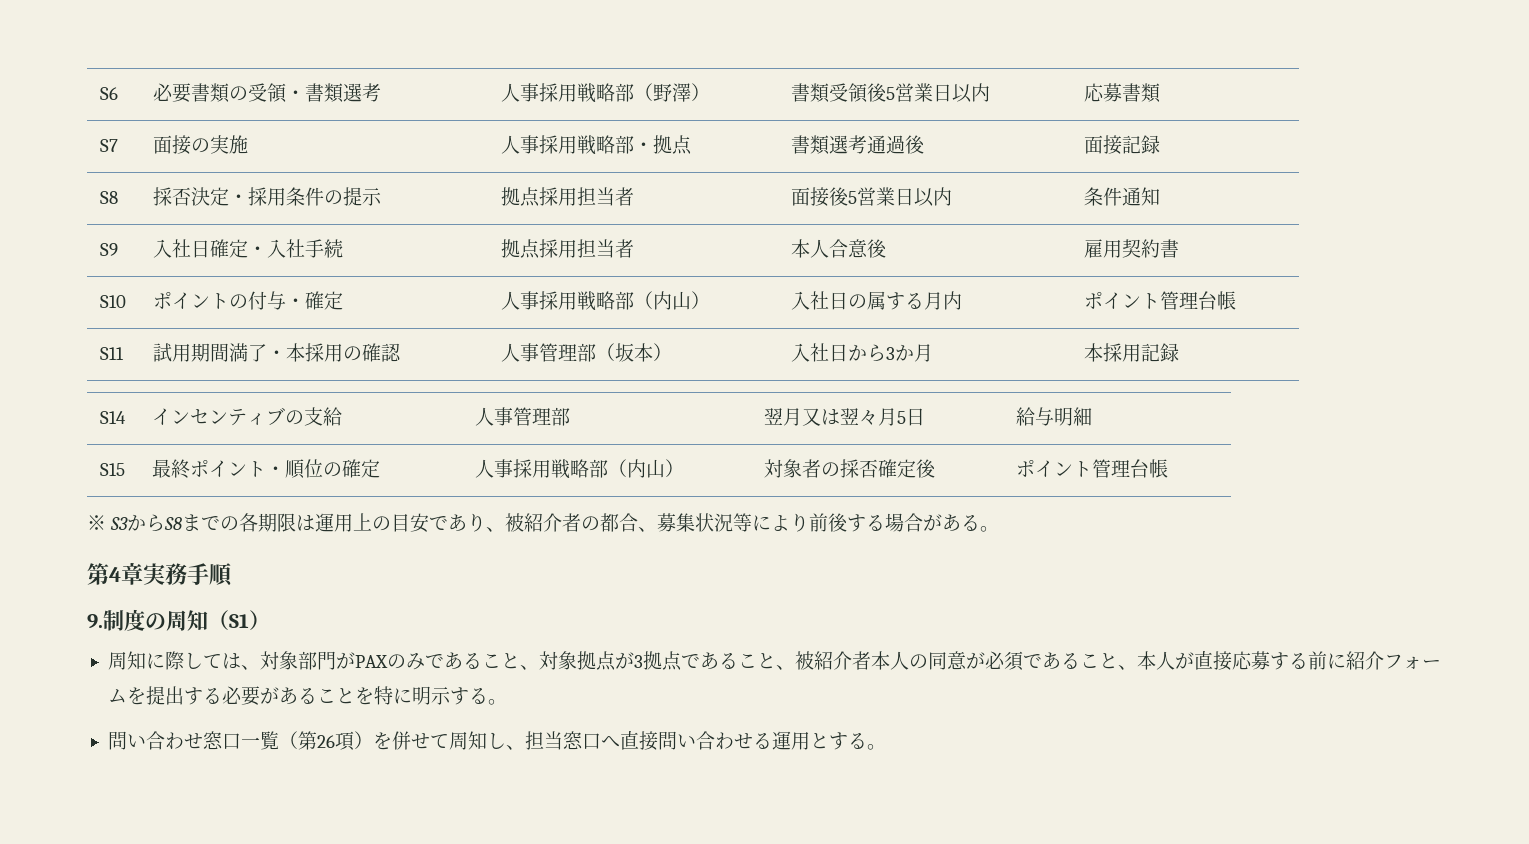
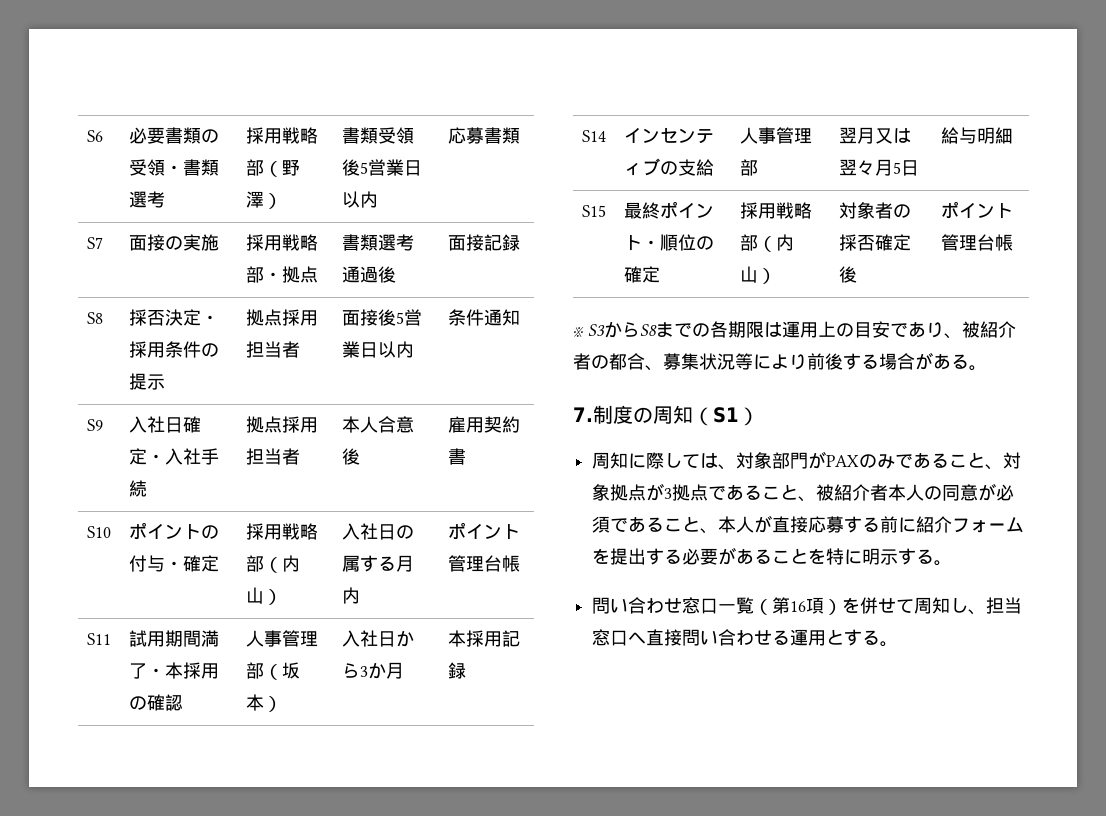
- S6 | 必要書類の受領・書類選考 | 人事採用戦略部（野澤） | 書類受領後5営業日以内 | 応募書類
+ S6 | 必要書類の受領・書類選考 | 採用戦略部（野澤） | 書類受領後5営業日以内 | 応募書類
- S7 | 面接の実施 | 人事採用戦略部・拠点 | 書類選考通過後 | 面接記録
+ S7 | 面接の実施 | 採用戦略部・拠点 | 書類選考通過後 | 面接記録
- S10 | ポイントの付与・確定 | 人事採用戦略部（内山） | 入社日の属する月内 | ポイント管理台帳
+ S10 | ポイントの付与・確定 | 採用戦略部（内山） | 入社日の属する月内 | ポイント管理台帳
- S15 | 最終ポイント・順位の確定 | 人事採用戦略部（内山） | 対象者の採否確定後 | ポイント管理台帳
+ S15 | 最終ポイント・順位の確定 | 採用戦略部（内山） | 対象者の採否確定後 | ポイント管理台帳
- 第4章実務手順
- 9.制度の周知（S1）
+ 7.制度の周知（S1）
- 問い合わせ窓口一覧（第26項）を併せて周知し、担当窓口へ直接問い合わせる運用とする。
+ 問い合わせ窓口一覧（第16項）を併せて周知し、担当窓口へ直接問い合わせる運用とする。

